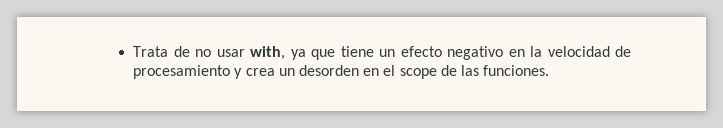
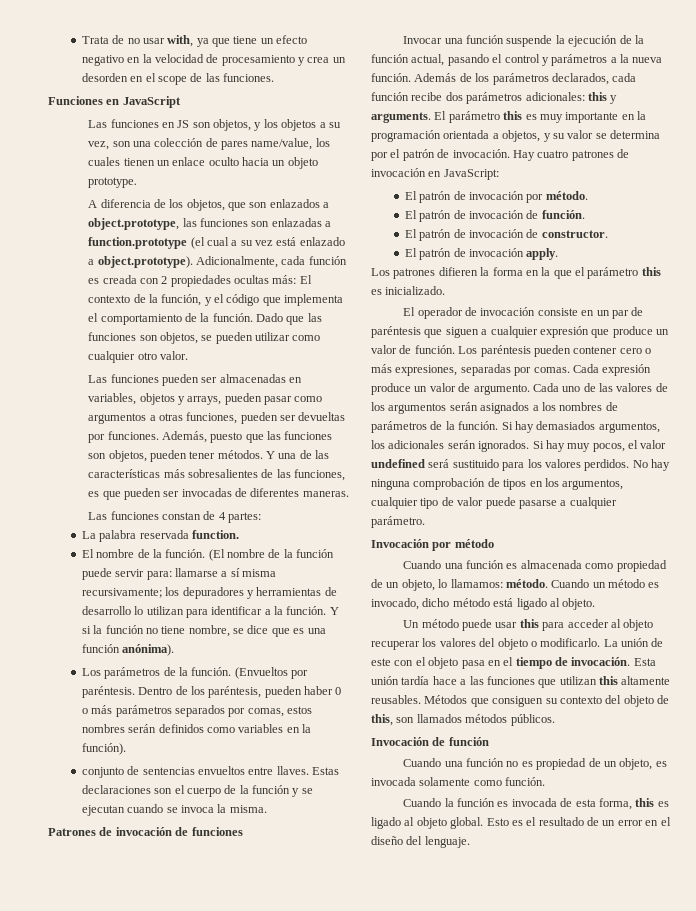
+ Funciones en JavaScript
+ Las funciones en JS son objetos, y los objetos a su vez, son una colección de pares name/value, los cuales tienen un enlace oculto hacia un objeto prototype.
+ A diferencia de los objetos, que son enlazados a object.prototype, las funciones son enlazadas a function.prototype (el cual a su vez está enlazado a object.prototype). Adicionalmente, cada función es creada con 2 propiedades ocultas más: El contexto de la función, y el código que implementa el comportamiento de la función. Dado que las funciones son objetos, se pueden utilizar como cualquier otro valor.
+ Las funciones pueden ser almacenadas en variables, objetos y arrays, pueden pasar como argumentos a otras funciones, pueden ser devueltas por funciones. Además, puesto que las funciones son objetos, pueden tener métodos. Y una de las características más sobresalientes de las funciones, es que pueden ser invocadas de diferentes maneras.
+ Las funciones constan de 4 partes:
+ La palabra reservada function.
+ El nombre de la función. (El nombre de la función puede servir para: llamarse a sí misma recursivamente; los depuradores y herramientas de desarrollo lo utilizan para identificar a la función. Y si la función no tiene nombre, se dice que es una función anónima).
+ Los parámetros de la función. (Envueltos por paréntesis. Dentro de los paréntesis, pueden haber 0 o más parámetros separados por comas, estos nombres serán definidos como variables en la función).
+ conjunto de sentencias envueltos entre llaves. Estas declaraciones son el cuerpo de la función y se ejecutan cuando se invoca la misma.
+ Patrones de invocación de funciones
+ Invocar una función suspende la ejecución de la función actual, pasando el control y parámetros a la nueva función. Además de los parámetros declarados, cada función recibe dos parámetros adicionales: this y arguments. El parámetro this es muy importante en la programación orientada a objetos, y su valor se determina por el patrón de invocación. Hay cuatro patrones de invocación en JavaScript:
+ El patrón de invocación por método.
+ El patrón de invocación de función.
+ El patrón de invocación de constructor.
+ El patrón de invocación apply.
+ Los patrones difieren la forma en la que el parámetro this es inicializado.
+ El operador de invocación consiste en un par de paréntesis que siguen a cualquier expresión que produce un valor de función. Los paréntesis pueden contener cero o más expresiones, separadas por comas. Cada expresión produce un valor de argumento. Cada uno de las valores de los argumentos serán asignados a los nombres de parámetros de la función. Si hay demasiados argumentos, los adicionales serán ignorados. Si hay muy pocos, el valor undefined será sustituido para los valores perdidos. No hay ninguna comprobación de tipos en los argumentos, cualquier tipo de valor puede pasarse a cualquier parámetro.
+ Invocación por método
+ Cuando una función es almacenada como propiedad de un objeto, lo llamamos: método. Cuando un método es invocado, dicho método está ligado al objeto.
+ Un método puede usar this para acceder al objeto recuperar los valores del objeto o modificarlo. La unión de este con el objeto pasa en el tiempo de invocación. Esta unión tardía hace a las funciones que utilizan this altamente reusables. Métodos que consiguen su contexto del objeto de this, son llamados métodos públicos.
+ Invocación de función
+ Cuando una función no es propiedad de un objeto, es invocada solamente como función.
+ Cuando la función es invocada de esta forma, this es ligado al objeto global. Esto es el resultado de un error en el diseño del lenguaje.

